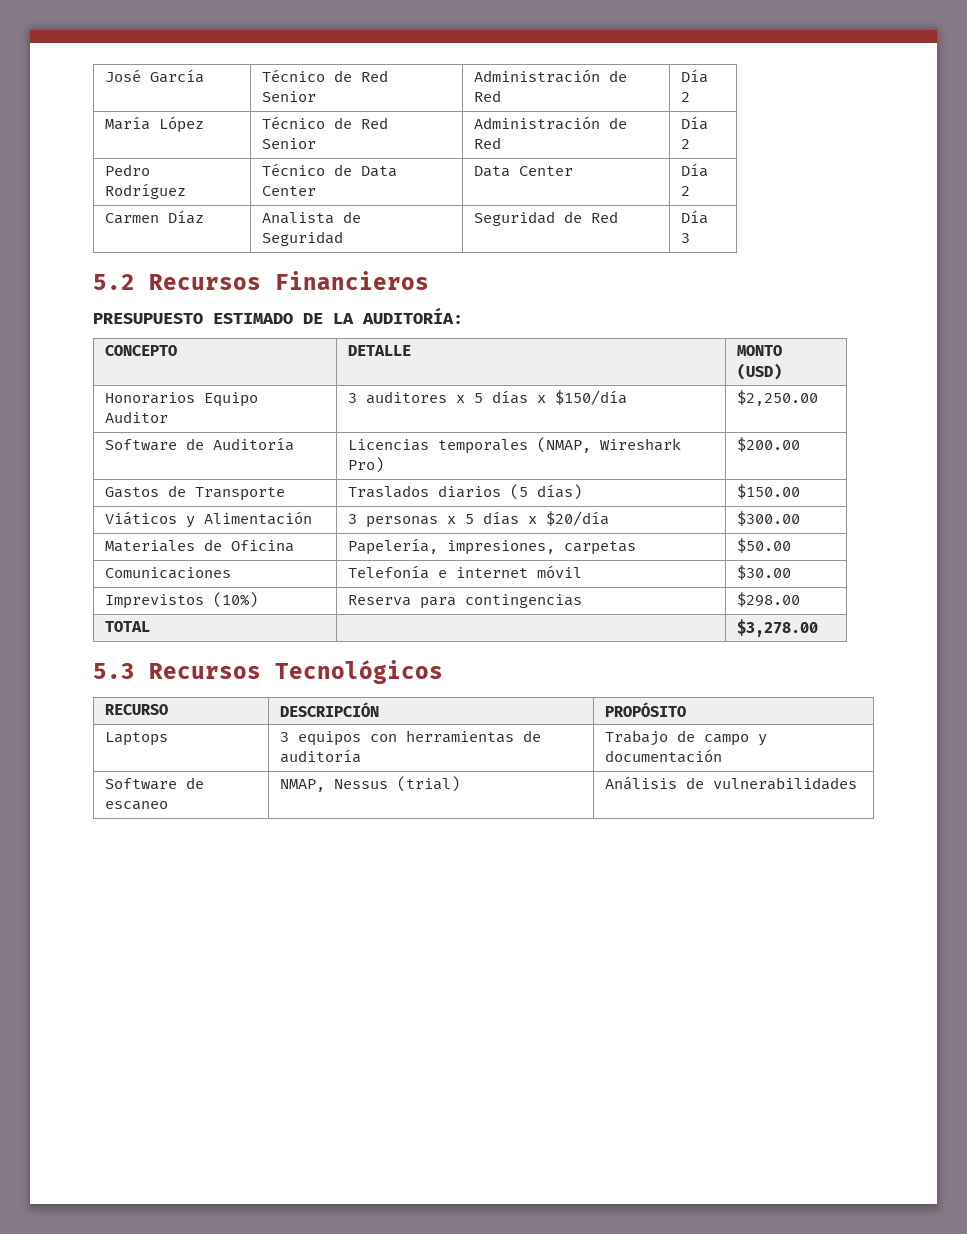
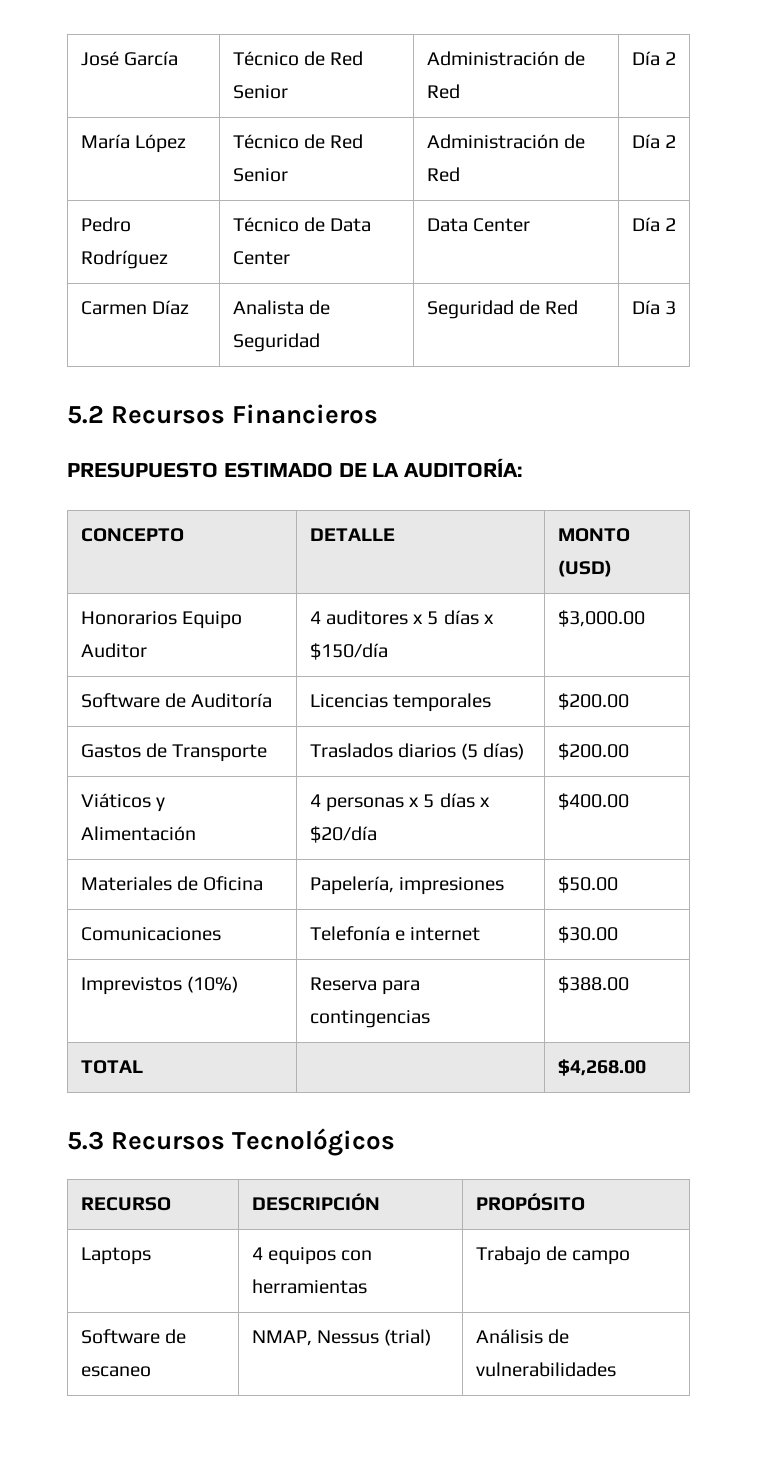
- Honorarios Equipo Auditor | 3 auditores x 5 días x $150/día | $2,250.00
+ Honorarios Equipo Auditor | 4 auditores x 5 días x $150/día | $3,000.00
- Software de Auditoría | Licencias temporales (NMAP, Wireshark Pro) | $200.00
+ Software de Auditoría | Licencias temporales | $200.00
- Gastos de Transporte | Traslados diarios (5 días) | $150.00
+ Gastos de Transporte | Traslados diarios (5 días) | $200.00
- Viáticos y Alimentación | 3 personas x 5 días x $20/día | $300.00
+ Viáticos y Alimentación | 4 personas x 5 días x $20/día | $400.00
- Materiales de Oficina | Papelería, impresiones, carpetas | $50.00
+ Materiales de Oficina | Papelería, impresiones | $50.00
- Comunicaciones | Telefonía e internet móvil | $30.00
+ Comunicaciones | Telefonía e internet | $30.00
- Imprevistos (10%) | Reserva para contingencias | $298.00
+ Imprevistos (10%) | Reserva para contingencias | $388.00
- TOTAL | | $3,278.00
+ TOTAL | | $4,268.00
- Laptops | 3 equipos con herramientas de auditoría | Trabajo de campo y documentación
+ Laptops | 4 equipos con herramientas | Trabajo de campo

